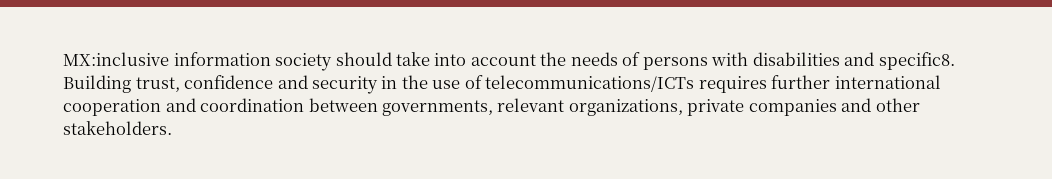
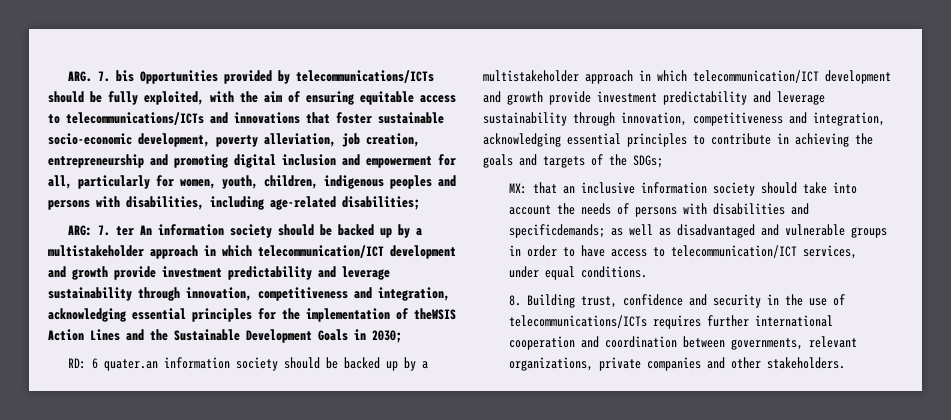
- MX:inclusive information society should take into account the needs of persons with disabilities and specific8. Building trust, confidence and security in the use of telecommunications/ICTs requires further international cooperation and coordination between governments, relevant organizations, private companies and other stakeholders.
+ ARG. 7. bis Opportunities provided by telecommunications/ICTs should be fully exploited, with the aim of ensuring equitable access to telecommunications/ICTs and innovations that foster sustainable socio-economic development, poverty alleviation, job creation, entrepreneurship and promoting digital inclusion and empowerment for all, particularly for women, youth, children, indigenous peoples and persons with disabilities, including age-related disabilities;
+ ARG: 7. ter An information society should be backed up by a multistakeholder approach in which telecommunication/ICT development and growth provide investment predictability and leverage sustainability through innovation, competitiveness and integration, acknowledging essential principles for the implementation of theWSIS Action Lines and the Sustainable Development Goals in 2030;
+ RD: 6 quater.an information society should be backed up by a multistakeholder approach in which telecommunication/ICT development and growth provide investment predictability and leverage sustainability through innovation, competitiveness and integration, acknowledging essential principles to contribute in achieving the goals and targets of the SDGs;
+ MX: that an inclusive information society should take into account the needs of persons with disabilities and specificdemands; as well as disadvantaged and vulnerable groups in order to have access to telecommunication/ICT services, under equal conditions.
+ 8. Building trust, confidence and security in the use of telecommunications/ICTs requires further international cooperation and coordination between governments, relevant organizations, private companies and other stakeholders.

